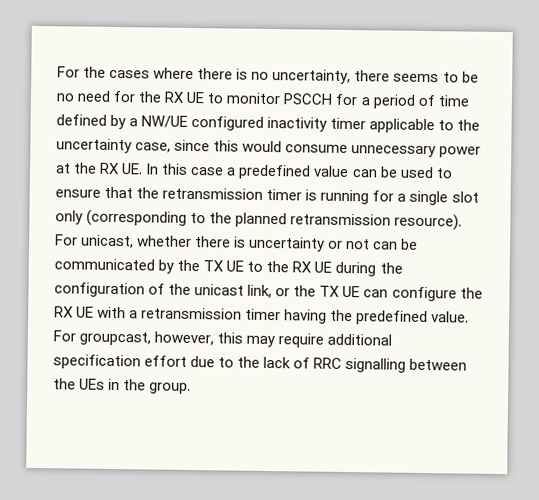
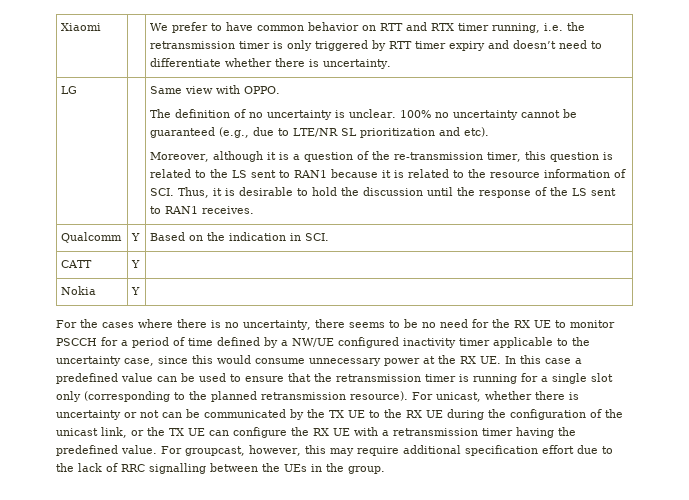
+ Xiaomi | | We prefer to have common behavior on RTT and RTX timer running, i.e. the retransmission timer is only triggered by RTT timer expiry and doesn’t need to differentiate whether there is uncertainty.
+ LG | | Same view with OPPO.
+ The definition of no uncertainty is unclear. 100% no uncertainty cannot be guaranteed (e.g., due to LTE/NR SL prioritization and etc).
+ Moreover, although it is a question of the re-transmission timer, this question is related to the LS sent to RAN1 because it is related to the resource information of SCI. Thus, it is desirable to hold the discussion until the response of the LS sent to RAN1 receives.
+ Qualcomm | Y | Based on the indication in SCI.
+ CATT | Y |
+ Nokia | Y |

